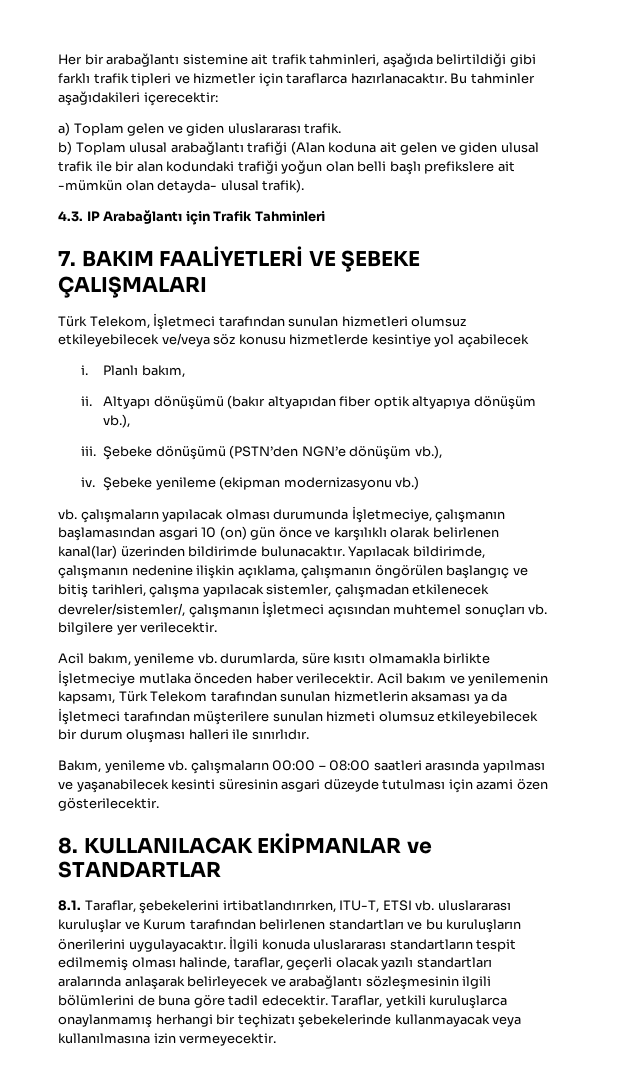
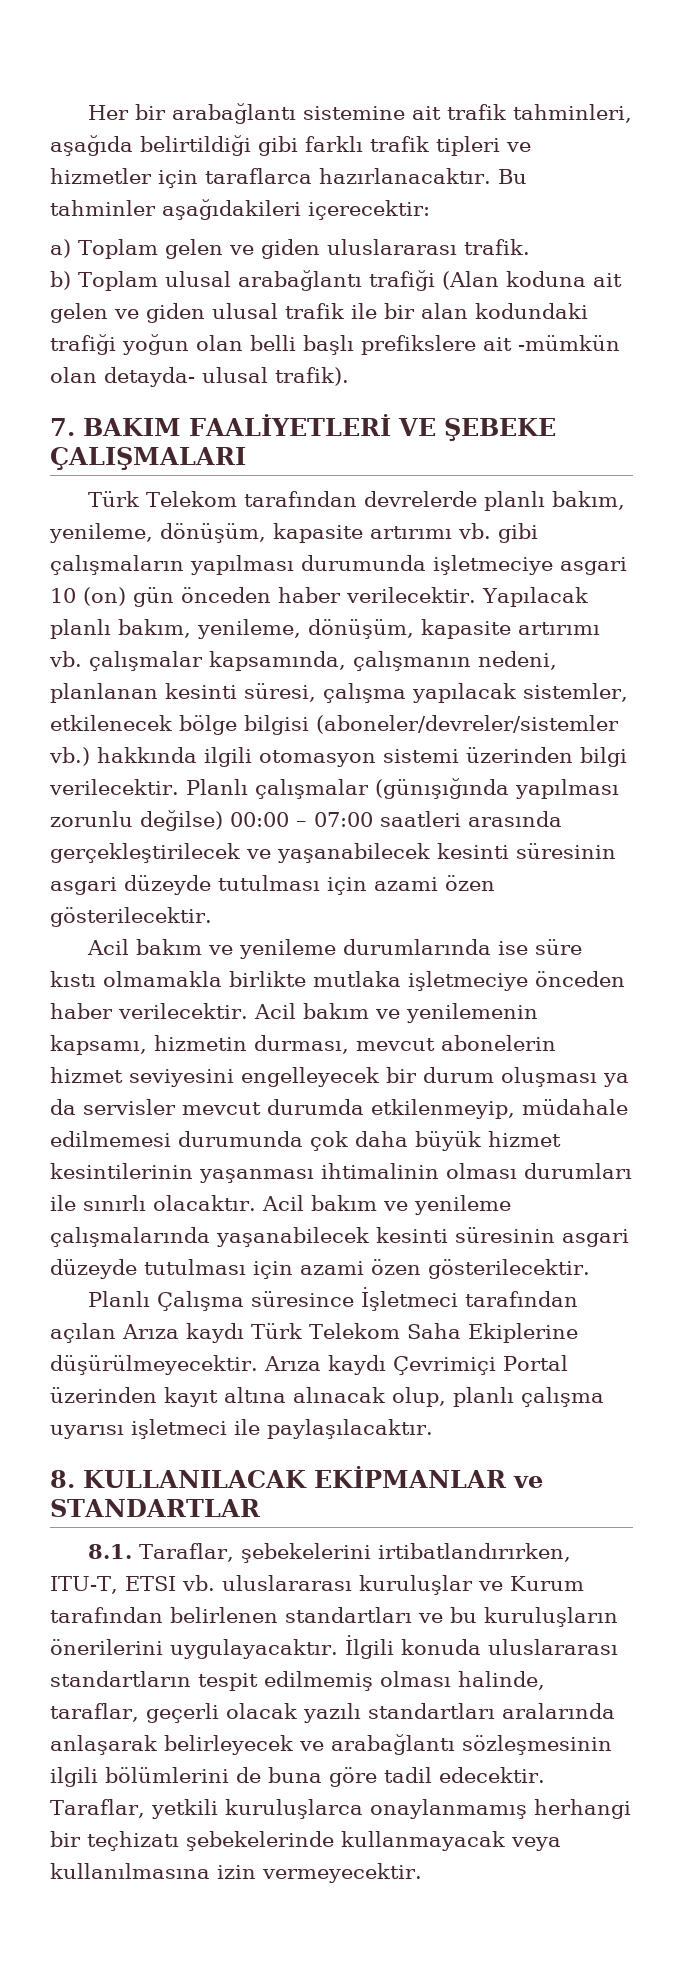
- 4.3. IP Arabağlantı için Trafik Tahminleri
- Türk Telekom, İşletmeci tarafından sunulan hizmetleri olumsuz etkileyebilecek ve/veya söz konusu hizmetlerde kesintiye yol açabilecek
- i. Planlı bakım,
- ii. Altyapı dönüşümü (bakır altyapıdan fiber optik altyapıya dönüşüm vb.),
- iii. Şebeke dönüşümü (PSTN’den NGN’e dönüşüm vb.),
- iv. Şebeke yenileme (ekipman modernizasyonu vb.)
- vb. çalışmaların yapılacak olması durumunda İşletmeciye, çalışmanın başlamasından asgari 10 (on) gün önce ve karşılıklı olarak belirlenen kanal(lar) üzerinden bildirimde bulunacaktır. Yapılacak bildirimde, çalışmanın nedenine ilişkin açıklama, çalışmanın öngörülen başlangıç ve bitiş tarihleri, çalışma yapılacak sistemler, çalışmadan etkilenecek devreler/sistemler/, çalışmanın İşletmeci açısından muhtemel sonuçları vb. bilgilere yer verilecektir.
- Acil bakım, yenileme vb. durumlarda, süre kısıtı olmamakla birlikte İşletmeciye mutlaka önceden haber verilecektir. Acil bakım ve yenilemenin kapsamı, Türk Telekom tarafından sunulan hizmetlerin aksaması ya da İşletmeci tarafından müşterilere sunulan hizmeti olumsuz etkileyebilecek bir durum oluşması halleri ile sınırlıdır.
- Bakım, yenileme vb. çalışmaların 00:00 – 08:00 saatleri arasında yapılması ve yaşanabilecek kesinti süresinin asgari düzeyde tutulması için azami özen gösterilecektir.
+ Türk Telekom tarafından devrelerde planlı bakım, yenileme, dönüşüm, kapasite artırımı vb. gibi çalışmaların yapılması durumunda işletmeciye asgari 10 (on) gün önceden haber verilecektir. Yapılacak planlı bakım, yenileme, dönüşüm, kapasite artırımı vb. çalışmalar kapsamında, çalışmanın nedeni, planlanan kesinti süresi, çalışma yapılacak sistemler, etkilenecek bölge bilgisi (aboneler/devreler/sistemler vb.) hakkında ilgili otomasyon sistemi üzerinden bilgi verilecektir. Planlı çalışmalar (günışığında yapılması zorunlu değilse) 00:00 – 07:00 saatleri arasında gerçekleştirilecek ve yaşanabilecek kesinti süresinin asgari düzeyde tutulması için azami özen gösterilecektir.
+ Acil bakım ve yenileme durumlarında ise süre kıstı olmamakla birlikte mutlaka işletmeciye önceden haber verilecektir. Acil bakım ve yenilemenin kapsamı, hizmetin durması, mevcut abonelerin hizmet seviyesini engelleyecek bir durum oluşması ya da servisler mevcut durumda etkilenmeyip, müdahale edilmemesi durumunda çok daha büyük hizmet kesintilerinin yaşanması ihtimalinin olması durumları ile sınırlı olacaktır. Acil bakım ve yenileme çalışmalarında yaşanabilecek kesinti süresinin asgari düzeyde tutulması için azami özen gösterilecektir.
+ Planlı Çalışma süresince İşletmeci tarafından açılan Arıza kaydı Türk Telekom Saha Ekiplerine düşürülmeyecektir. Arıza kaydı Çevrimiçi Portal üzerinden kayıt altına alınacak olup, planlı çalışma uyarısı işletmeci ile paylaşılacaktır.

